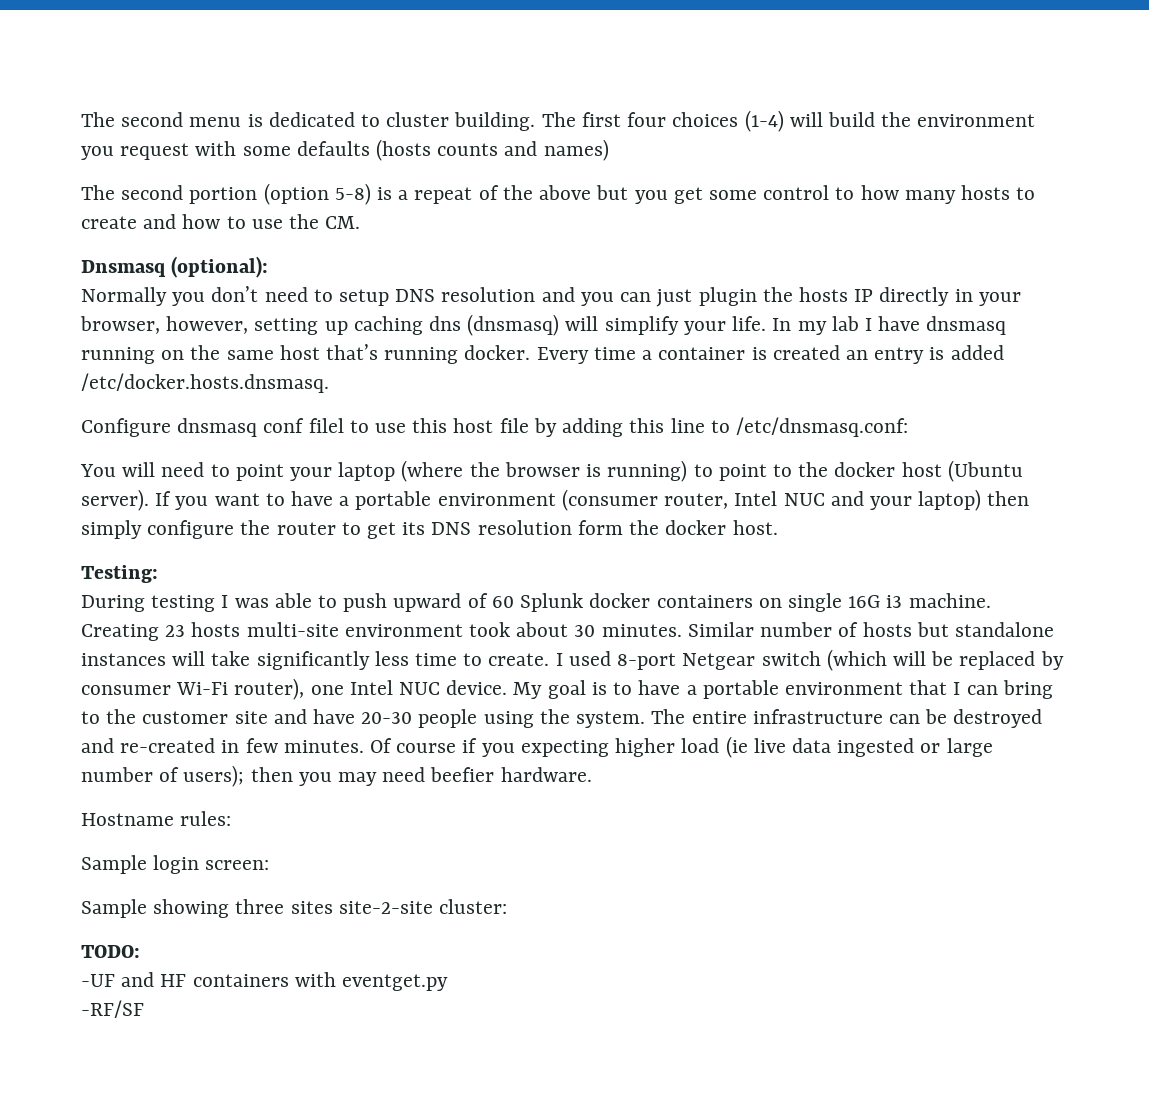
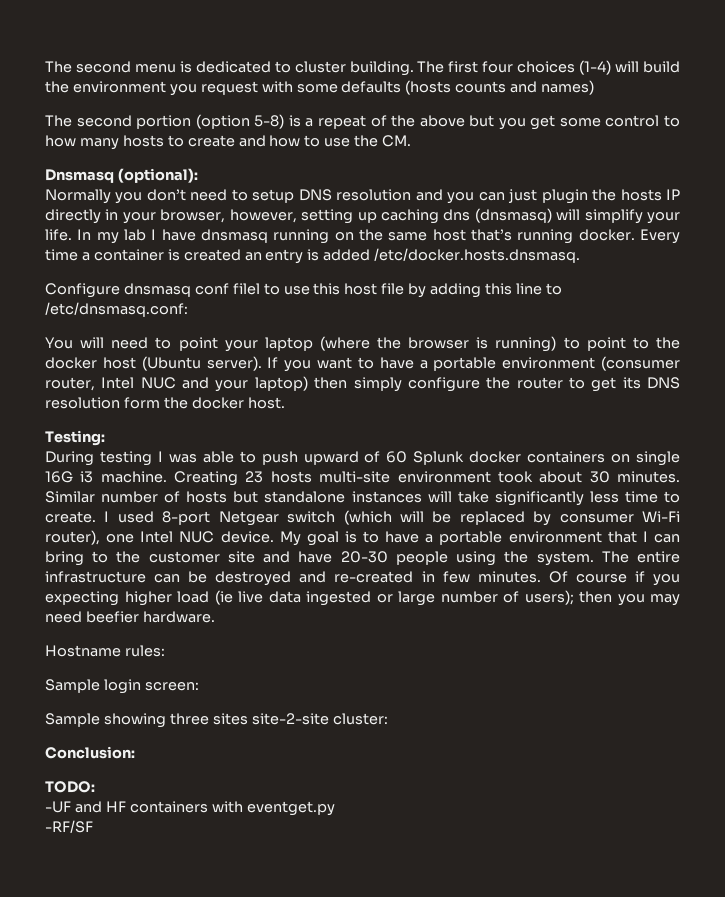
+ Conclusion:

